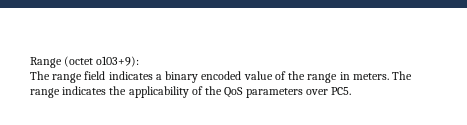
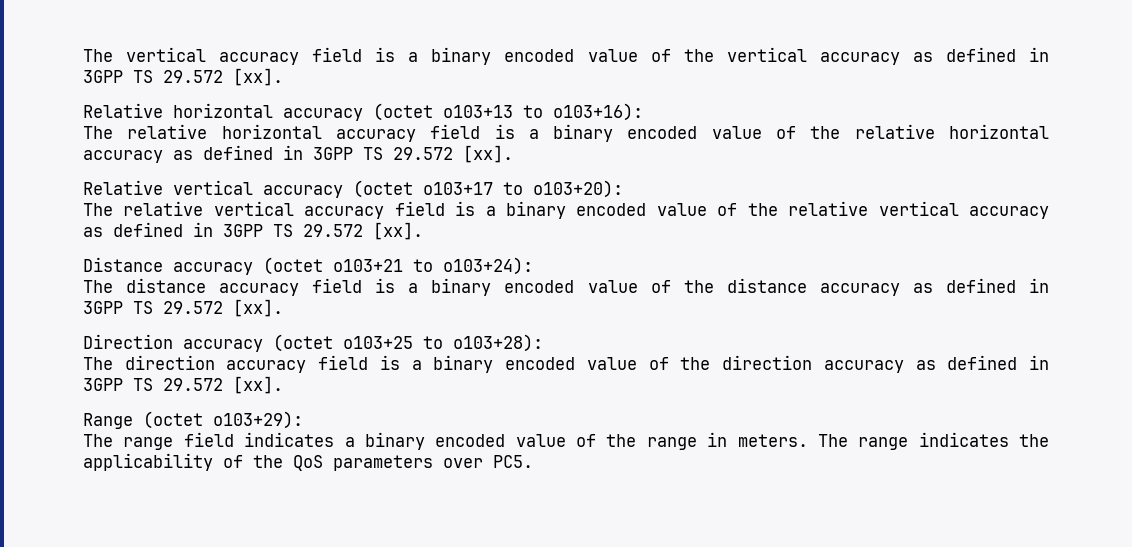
+ The vertical accuracy field is a binary encoded value of the vertical accuracy as defined in 3GPP TS 29.572 [xx].
+ Relative horizontal accuracy (octet o103+13 to o103+16):
+ The relative horizontal accuracy field is a binary encoded value of the relative horizontal accuracy as defined in 3GPP TS 29.572 [xx].
+ Relative vertical accuracy (octet o103+17 to o103+20):
+ The relative vertical accuracy field is a binary encoded value of the relative vertical accuracy as defined in 3GPP TS 29.572 [xx].
+ Distance accuracy (octet o103+21 to o103+24):
+ The distance accuracy field is a binary encoded value of the distance accuracy as defined in 3GPP TS 29.572 [xx].
+ Direction accuracy (octet o103+25 to o103+28):
+ The direction accuracy field is a binary encoded value of the direction accuracy as defined in 3GPP TS 29.572 [xx].
- Range (octet o103+9):
+ Range (octet o103+29):

